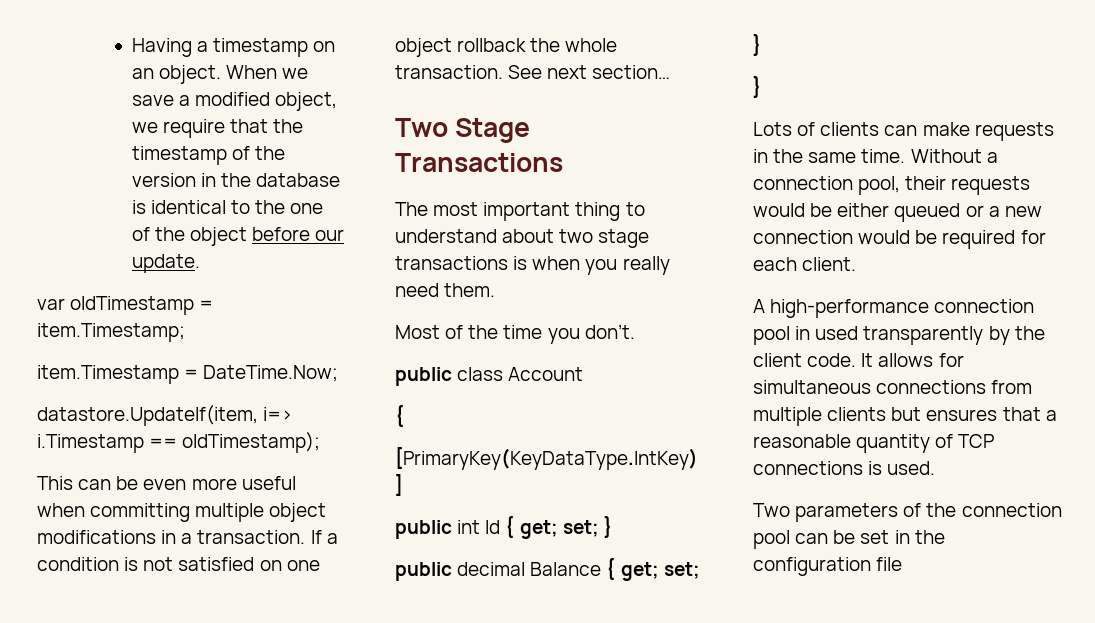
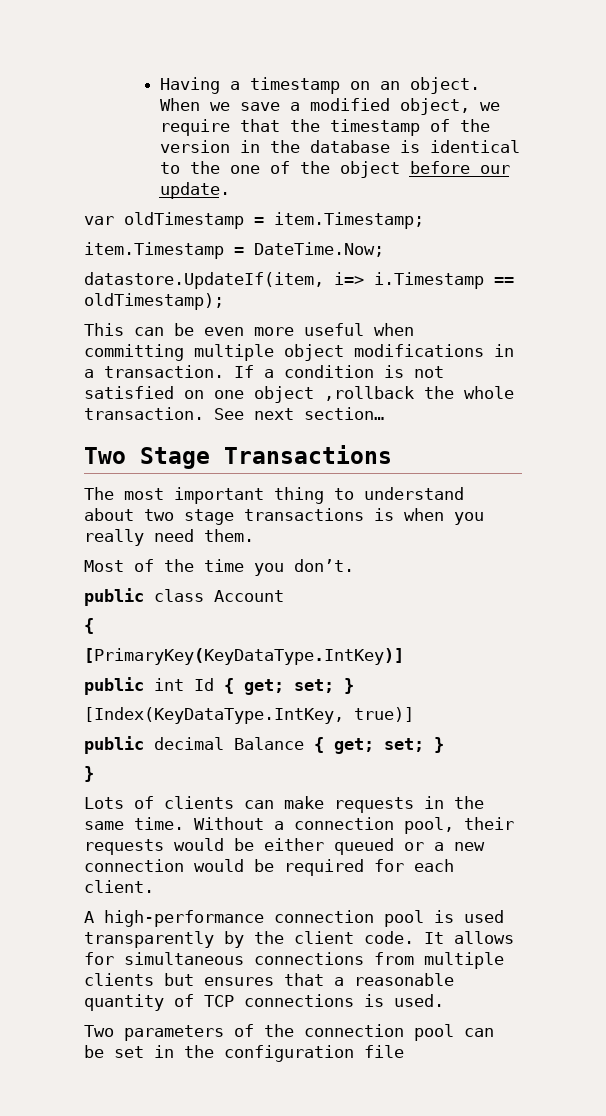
- If a condition is not satisfied on one object rollback the whole transaction.
+ If a condition is not satisfied on one object ,rollback the whole transaction.
+ [Index(KeyDataType.IntKey, true)]
- A high-performance connection pool in used transparently by the client code.
+ A high-performance connection pool is used transparently by the client code.

